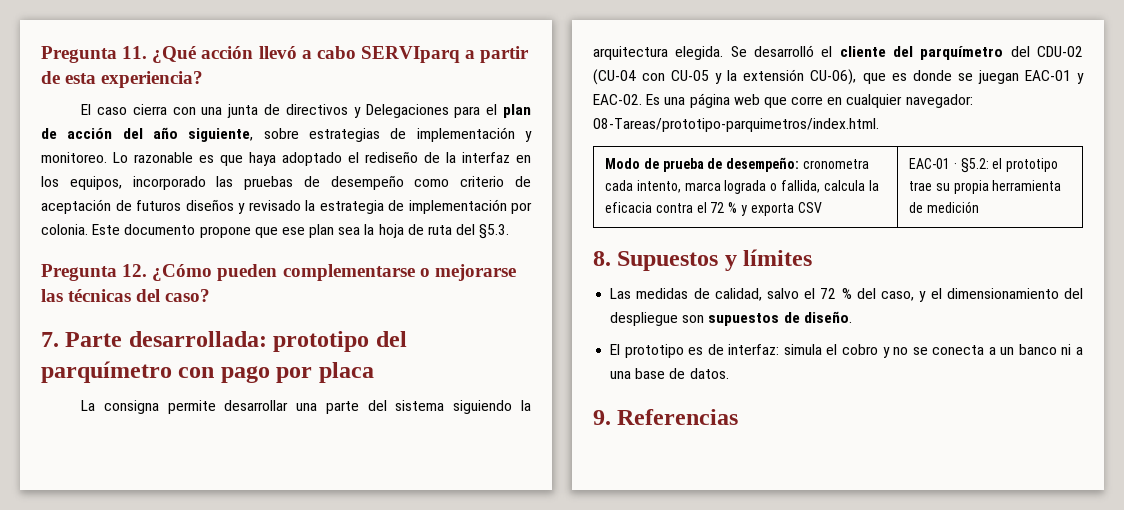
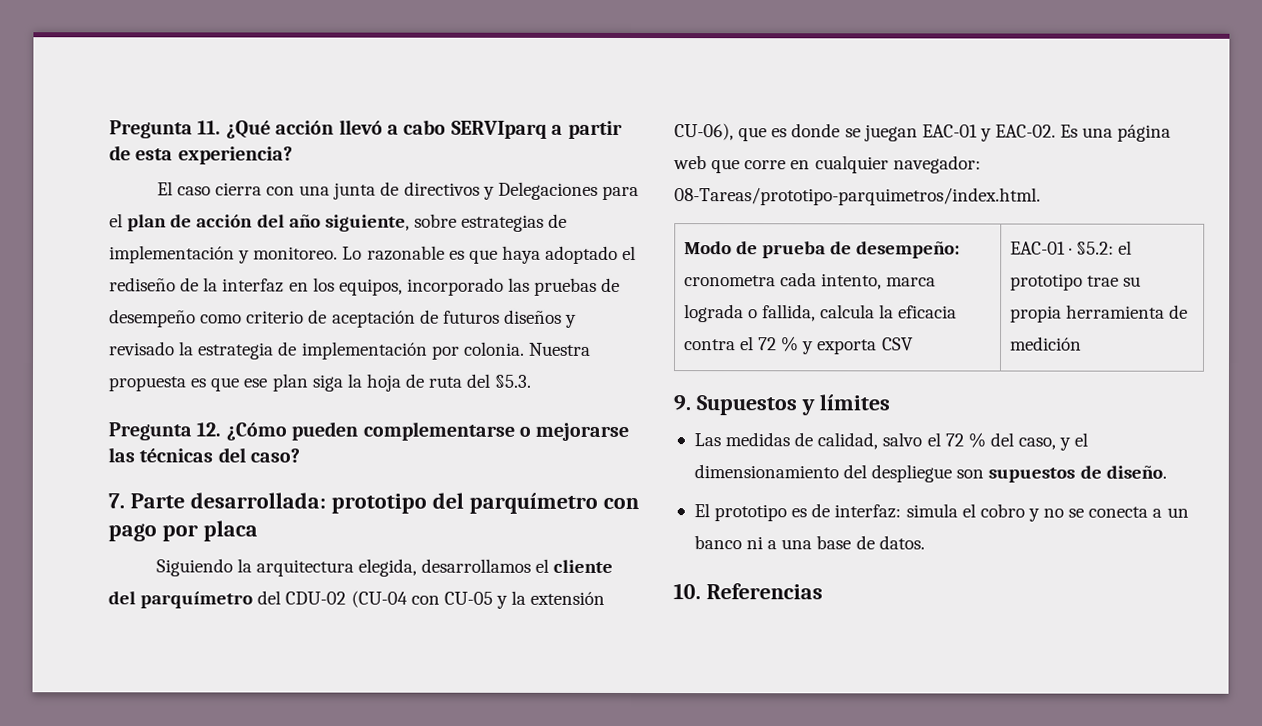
- Este documento propone que ese plan sea la hoja de ruta del §5.3.
+ Nuestra propuesta es que ese plan siga la hoja de ruta del §5.3.
- La consigna permite desarrollar una parte del sistema siguiendo la arquitectura elegida. Se desarrolló el cliente del parquímetro del CDU-02 (CU-04 con CU-05 y la extensión CU-06), que es donde se juegan EAC-01 y EAC-02.
+ Siguiendo la arquitectura elegida, desarrollamos el cliente del parquímetro del CDU-02 (CU-04 con CU-05 y la extensión CU-06), que es donde se juegan EAC-01 y EAC-02.
- 8. Supuestos y límites
+ 9. Supuestos y límites
- 9. Referencias
+ 10. Referencias

